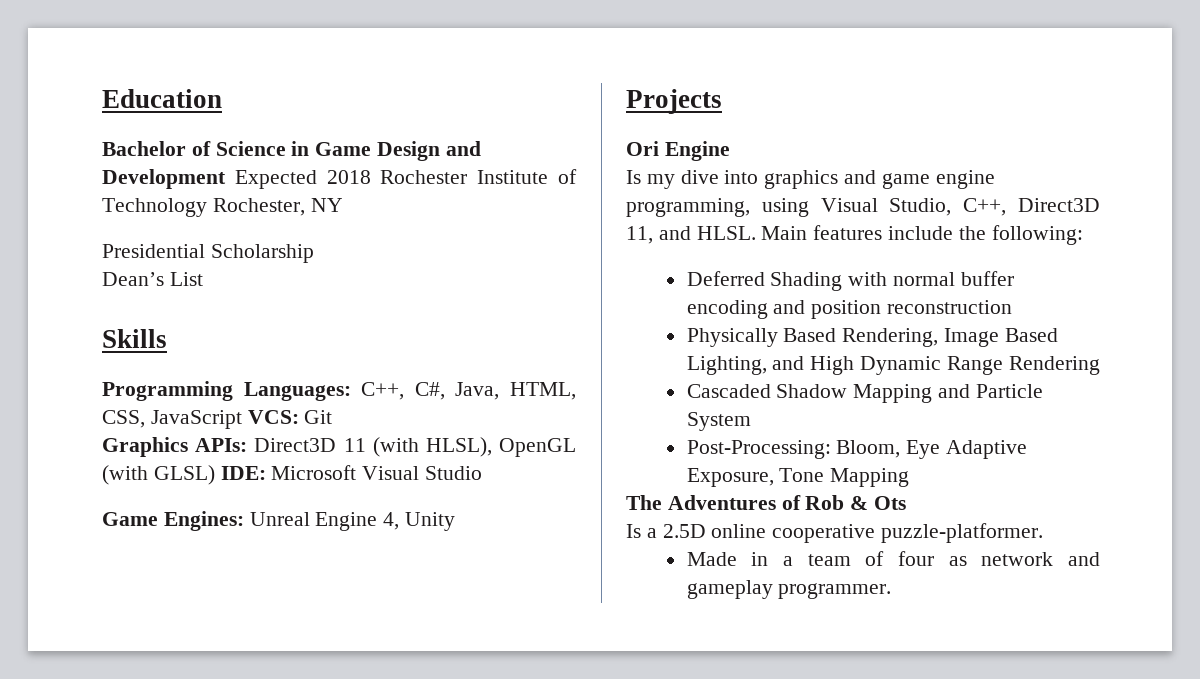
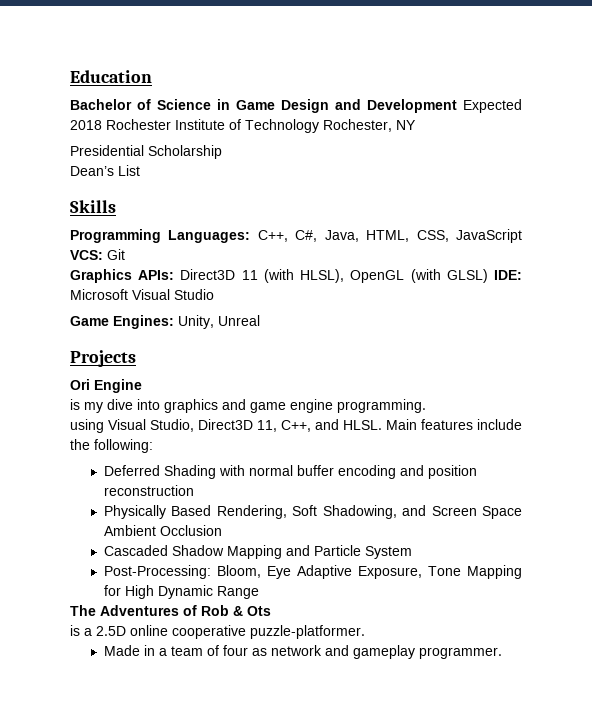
- Game Engines: Unreal Engine 4, Unity
+ Game Engines: Unity, Unreal
- Is my dive into graphics and game engine programming, using Visual Studio, C++, Direct3D 11, and HLSL.
+ is my dive into graphics and game engine programming.
+ using Visual Studio, Direct3D 11, C++, and HLSL.
- Physically Based Rendering, Image Based Lighting, and High Dynamic Range Rendering
+ Physically Based Rendering, Soft Shadowing, and Screen Space Ambient Occlusion
- Post-Processing: Bloom, Eye Adaptive Exposure, Tone Mapping
+ Post-Processing: Bloom, Eye Adaptive Exposure, Tone Mapping for High Dynamic Range
- Is a 2.5D online cooperative puzzle-platformer.
+ is a 2.5D online cooperative puzzle-platformer.

